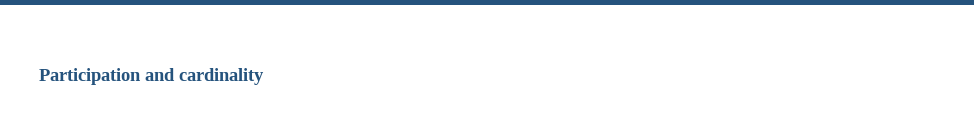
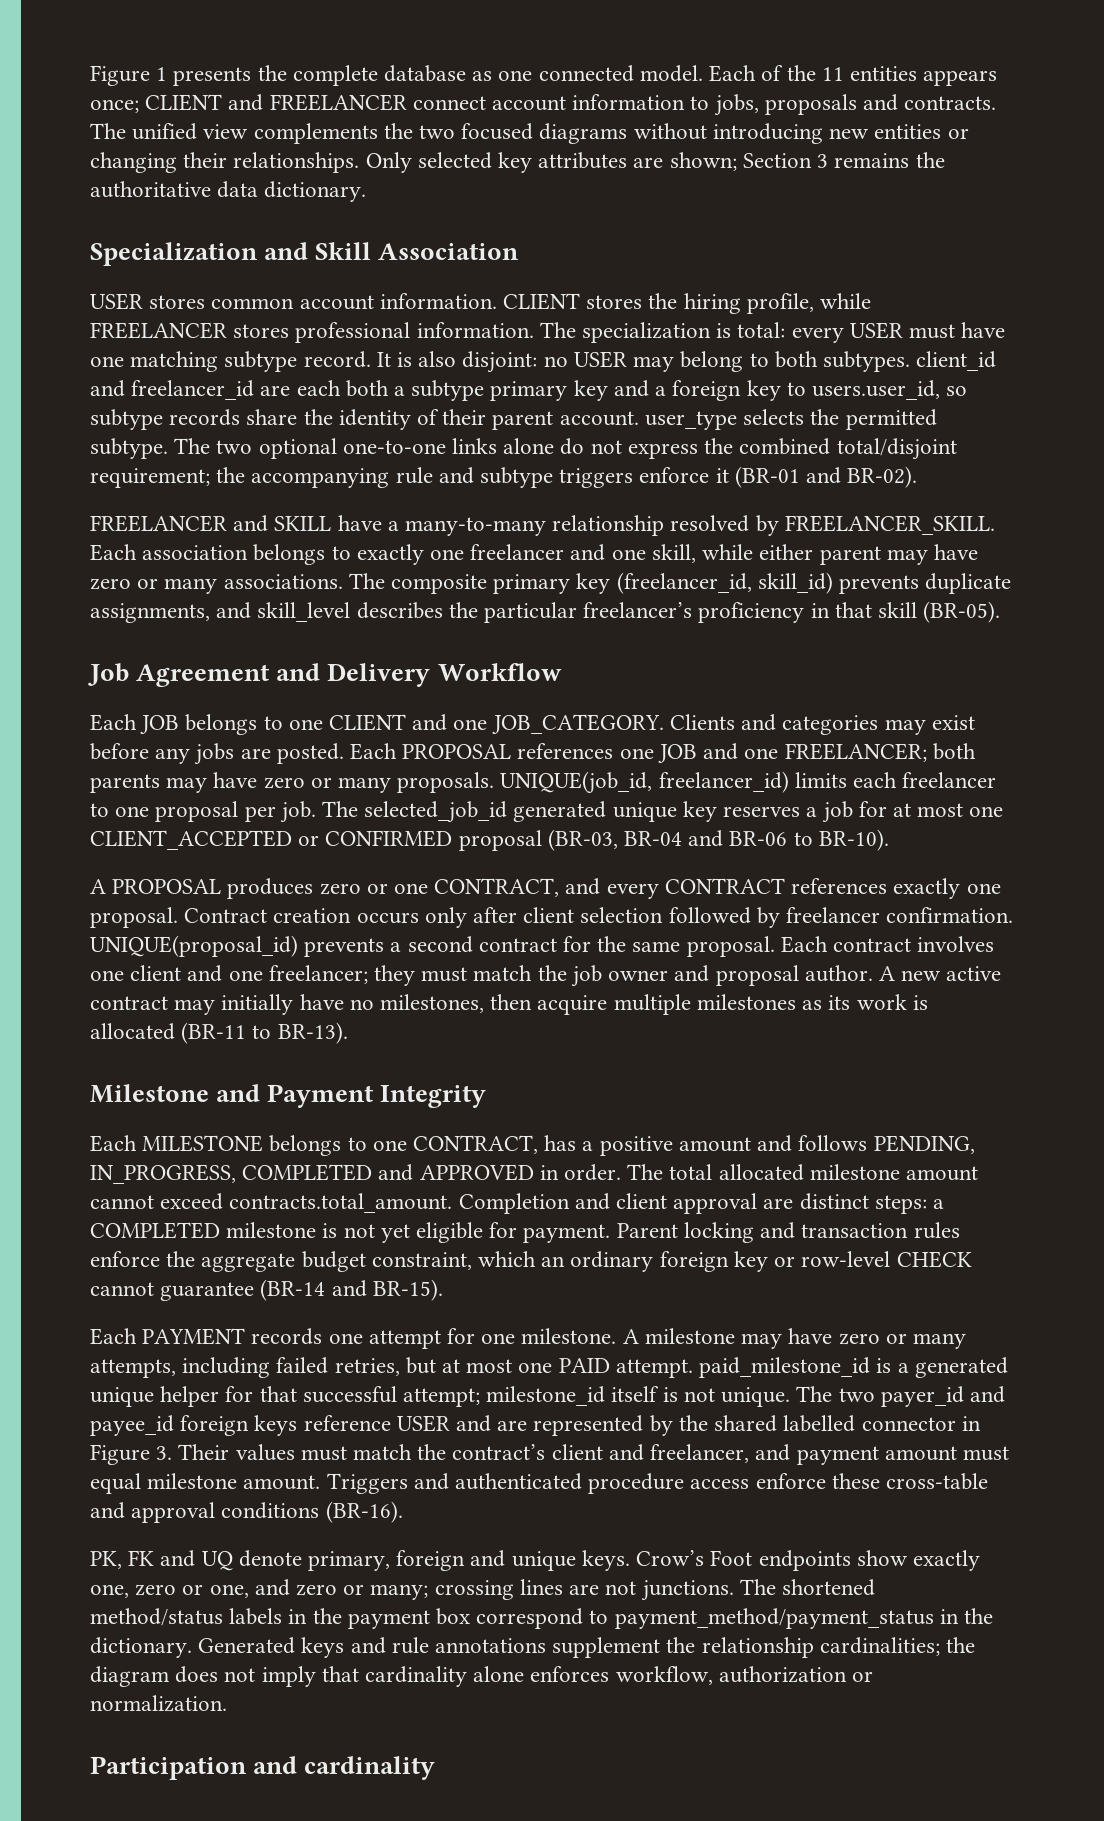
+ Figure 1 presents the complete database as one connected model. Each of the 11 entities appears once; CLIENT and FREELANCER connect account information to jobs, proposals and contracts. The unified view complements the two focused diagrams without introducing new entities or changing their relationships. Only selected key attributes are shown; Section 3 remains the authoritative data dictionary.
+ Specialization and Skill Association
+ USER stores common account information. CLIENT stores the hiring profile, while FREELANCER stores professional information. The specialization is total: every USER must have one matching subtype record. It is also disjoint: no USER may belong to both subtypes. client_id and freelancer_id are each both a subtype primary key and a foreign key to users.user_id, so subtype records share the identity of their parent account. user_type selects the permitted subtype. The two optional one-to-one links alone do not express the combined total/disjoint requirement; the accompanying rule and subtype triggers enforce it (BR-01 and BR-02).
+ FREELANCER and SKILL have a many-to-many relationship resolved by FREELANCER_SKILL. Each association belongs to exactly one freelancer and one skill, while either parent may have zero or many associations. The composite primary key (freelancer_id, skill_id) prevents duplicate assignments, and skill_level describes the particular freelancer’s proficiency in that skill (BR-05).
+ Job Agreement and Delivery Workflow
+ Each JOB belongs to one CLIENT and one JOB_CATEGORY. Clients and categories may exist before any jobs are posted. Each PROPOSAL references one JOB and one FREELANCER; both parents may have zero or many proposals. UNIQUE(job_id, freelancer_id) limits each freelancer to one proposal per job. The selected_job_id generated unique key reserves a job for at most one CLIENT_ACCEPTED or CONFIRMED proposal (BR-03, BR-04 and BR-06 to BR-10).
+ A PROPOSAL produces zero or one CONTRACT, and every CONTRACT references exactly one proposal. Contract creation occurs only after client selection followed by freelancer confirmation. UNIQUE(proposal_id) prevents a second contract for the same proposal. Each contract involves one client and one freelancer; they must match the job owner and proposal author. A new active contract may initially have no milestones, then acquire multiple milestones as its work is allocated (BR-11 to BR-13).
+ Milestone and Payment Integrity
+ Each MILESTONE belongs to one CONTRACT, has a positive amount and follows PENDING, IN_PROGRESS, COMPLETED and APPROVED in order. The total allocated milestone amount cannot exceed contracts.total_amount. Completion and client approval are distinct steps: a COMPLETED milestone is not yet eligible for payment. Parent locking and transaction rules enforce the aggregate budget constraint, which an ordinary foreign key or row-level CHECK cannot guarantee (BR-14 and BR-15).
+ Each PAYMENT records one attempt for one milestone. A milestone may have zero or many attempts, including failed retries, but at most one PAID attempt. paid_milestone_id is a generated unique helper for that successful attempt; milestone_id itself is not unique. The two payer_id and payee_id foreign keys reference USER and are represented by the shared labelled connector in Figure 3. Their values must match the contract’s client and freelancer, and payment amount must equal milestone amount. Triggers and authenticated procedure access enforce these cross-table and approval conditions (BR-16).
+ PK, FK and UQ denote primary, foreign and unique keys. Crow’s Foot endpoints show exactly one, zero or one, and zero or many; crossing lines are not junctions. The shortened method/status labels in the payment box correspond to payment_method/payment_status in the dictionary. Generated keys and rule annotations supplement the relationship cardinalities; the diagram does not imply that cardinality alone enforces workflow, authorization or normalization.

